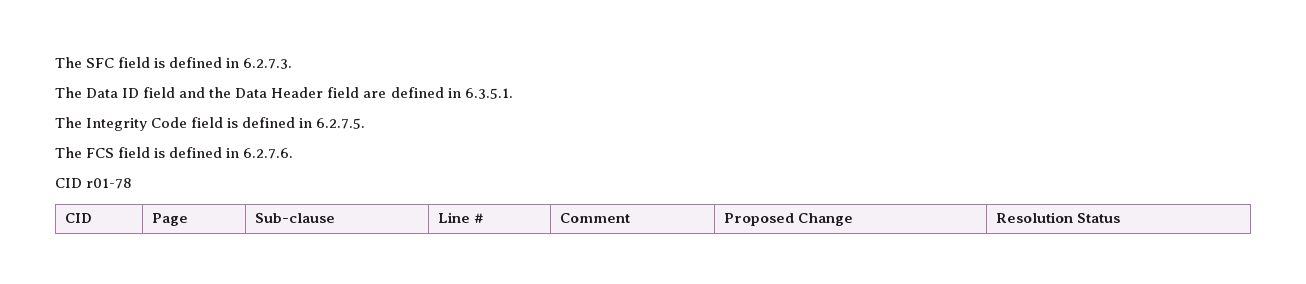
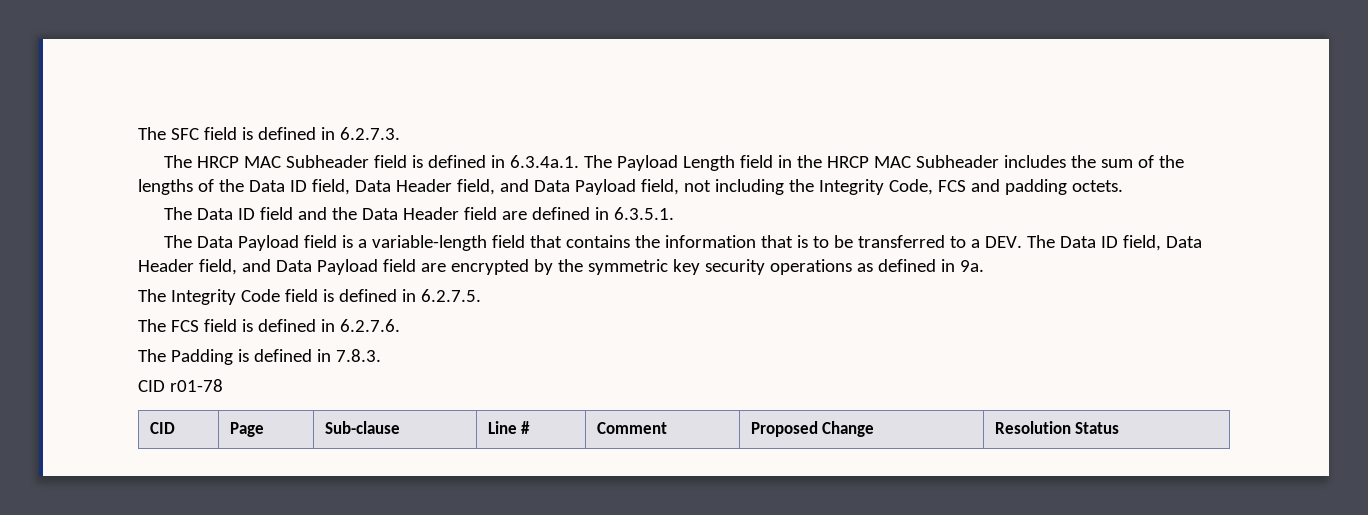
+ The HRCP MAC Subheader field is defined in 6.3.4a.1. The Payload Length field in the HRCP MAC Subheader includes the sum of the lengths of the Data ID field, Data Header field, and Data Payload field, not including the Integrity Code, FCS and padding octets.
+ The Data Payload field is a variable-length field that contains the information that is to be transferred to a DEV. The Data ID field, Data Header field, and Data Payload field are encrypted by the symmetric key security operations as defined in 9a.
+ The Padding is defined in 7.8.3.

